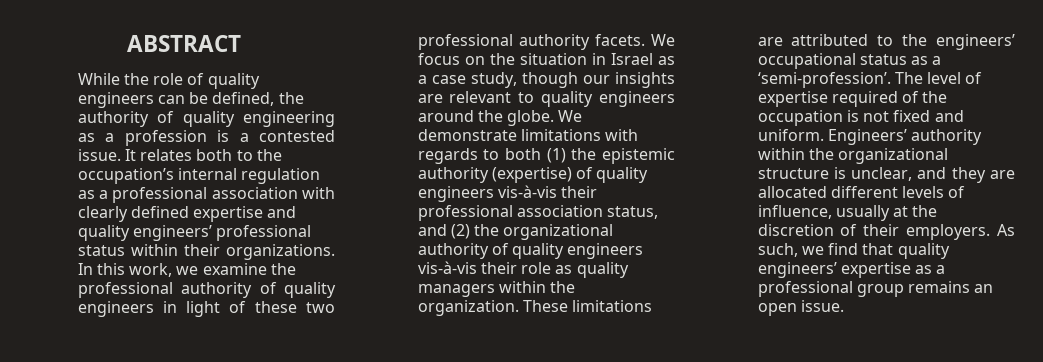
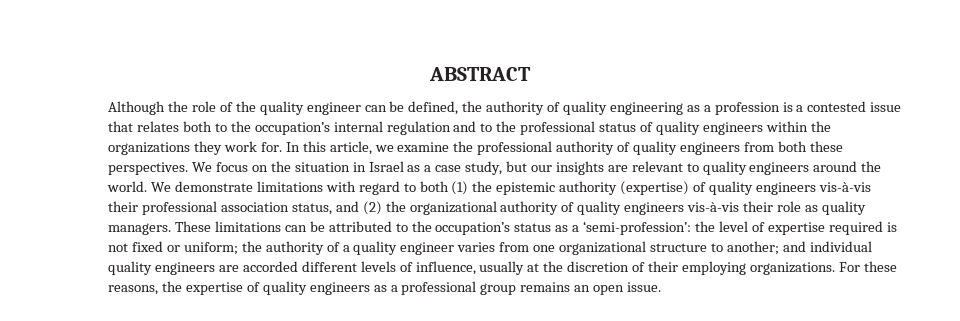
- While the role of quality engineers can be defined, the authority of quality engineering as a profession is a contested issue. It relates both to the occupation’s internal regulation as a professional association with clearly defined expertise and quality engineers’ professional status within their organizations.
+ Although the role of the quality engineer can be defined, the authority of quality engineering as a profession is a contested issue that relates both to the occupation’s internal regulation and to the professional status of quality engineers within the organizations they work for.
- In this work, we examine the professional authority of quality engineers in light of these two professional authority facets.
+ In this article, we examine the professional authority of quality engineers from both these perspectives.
- We focus on the situation in Israel as a case study, though our insights are relevant to quality engineers around the globe.
+ We focus on the situation in Israel as a case study, but our insights are relevant to quality engineers around the world.
- We demonstrate limitations with regards to both (1) the epistemic authority (expertise) of quality engineers vis-à-vis their professional association status, and (2) the organizational authority of quality engineers vis-à-vis their role as quality managers within the organization. These limitations are attributed to the engineers’ occupational status as a ‘semi-profession’. The level of expertise required of the occupation is not fixed and uniform. Engineers’ authority within the organizational structure is unclear, and they are allocated different levels of influence, usually at the discretion of their employers. As such, we find that quality engineers’ expertise as a professional group remains an open issue.
+ We demonstrate limitations with regard to both (1) the epistemic authority (expertise) of quality engineers vis-à-vis their professional association status, and (2) the organizational authority of quality engineers vis-à-vis their role as quality managers. These limitations can be attributed to the occupation’s status as a ‘semi-profession’: the level of expertise required is not fixed or uniform; the authority of a quality engineer varies from one organizational structure to another; and individual quality engineers are accorded different levels of influence, usually at the discretion of their employing organizations. For these reasons, the expertise of quality engineers as a professional group remains an open issue.

